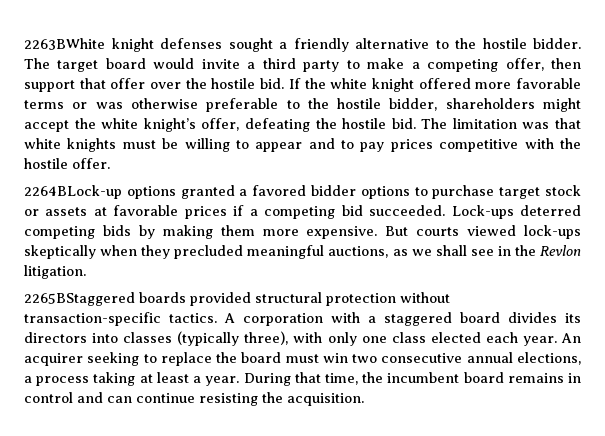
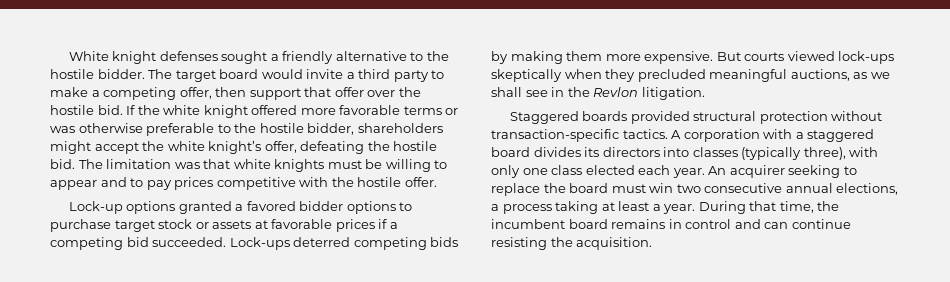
- 2263BWhite knight defenses sought a friendly alternative to the hostile bidder.
+ White knight defenses sought a friendly alternative to the hostile bidder.
- 2264BLock-up options granted a favored bidder options to purchase target stock or assets at favorable prices if a competing bid succeeded.
+ Lock-up options granted a favored bidder options to purchase target stock or assets at favorable prices if a competing bid succeeded.
- 2265BStaggered boards provided structural protection without transaction-specific tactics.
+ Staggered boards provided structural protection without transaction-specific tactics.

